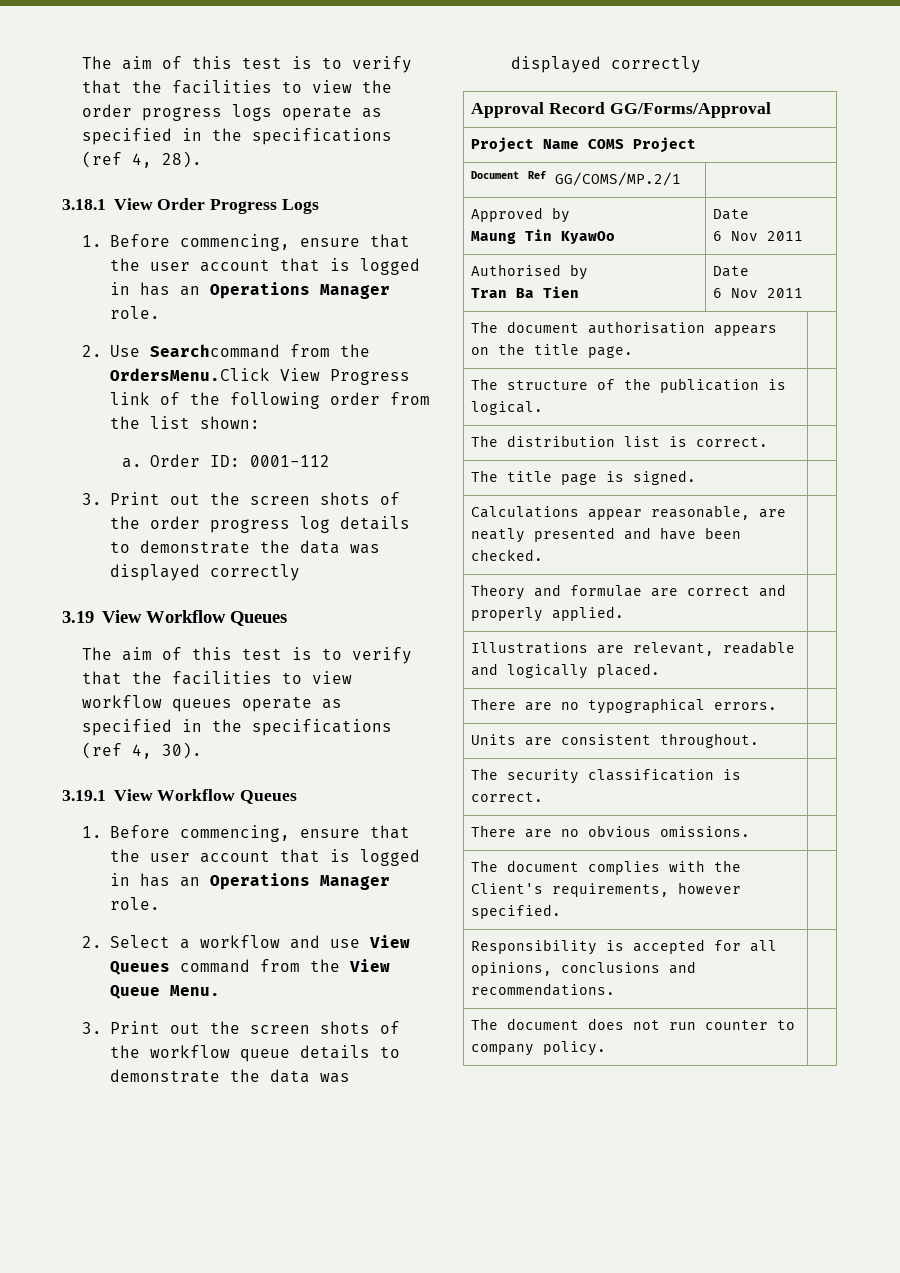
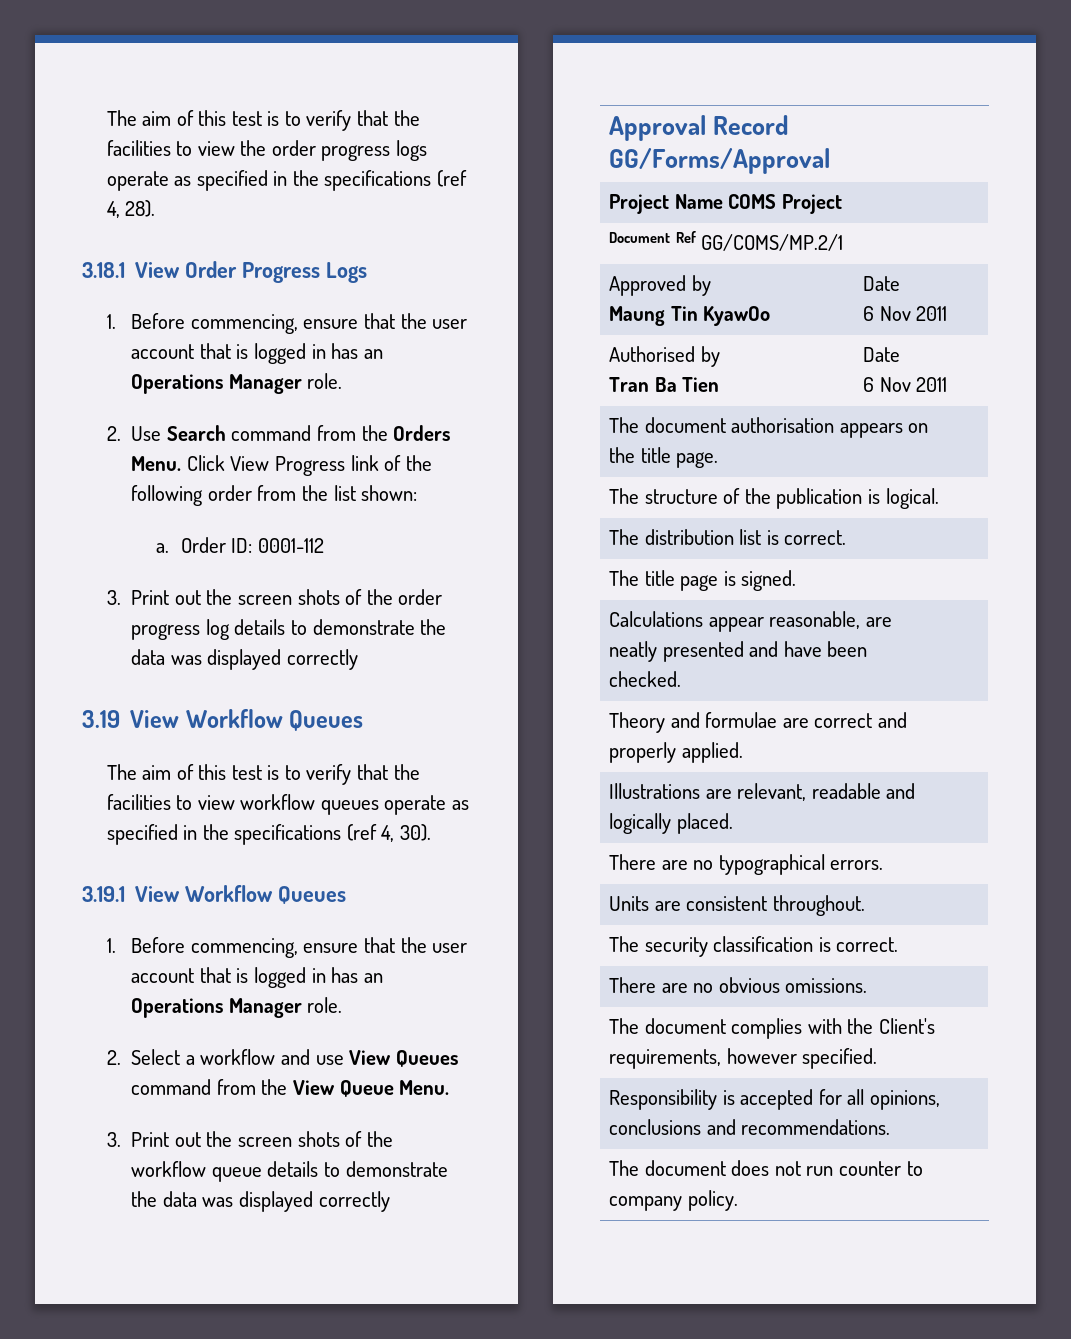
- 2. Use Searchcommand from the OrdersMenu.Click View Progress link of the following order from the list shown:
+ 2. Use Search command from the Orders Menu. Click View Progress link of the following order from the list shown:

